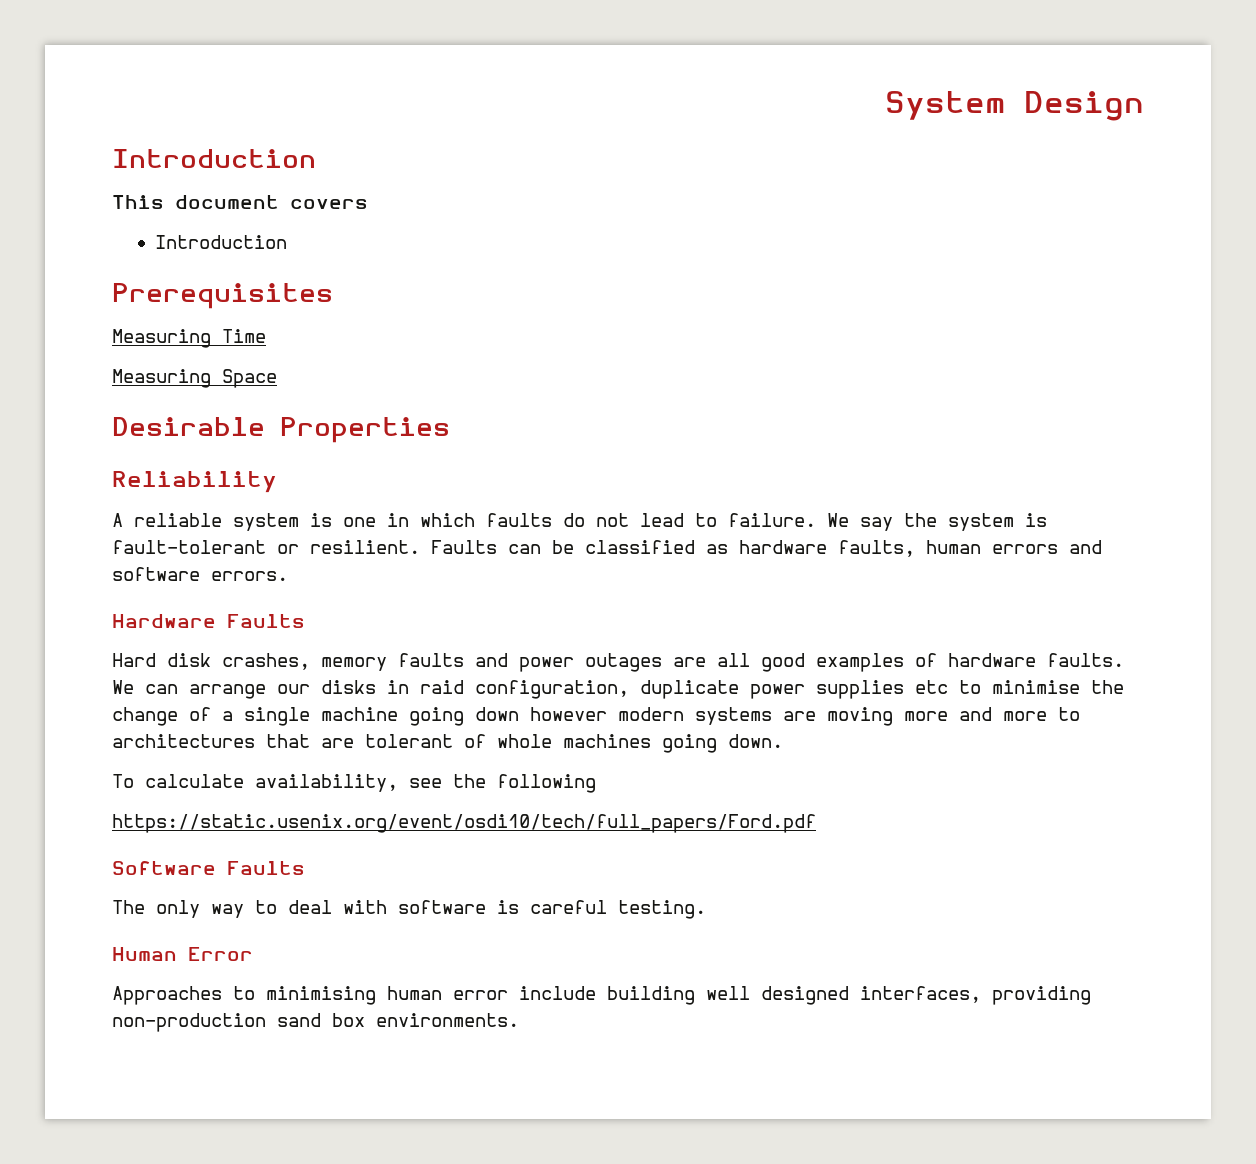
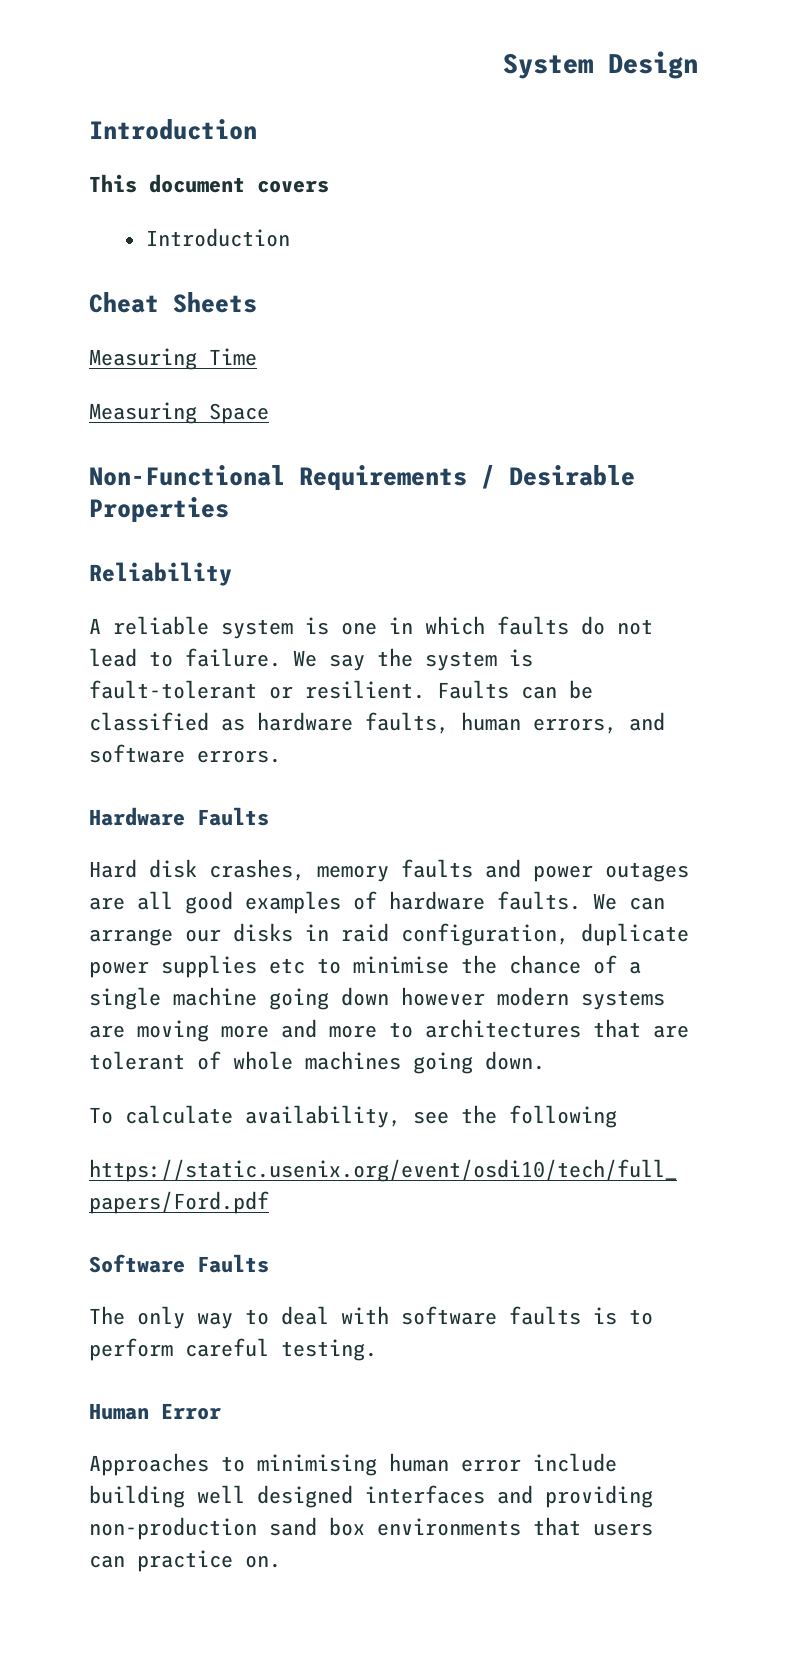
- Prerequisites
+ Cheat Sheets
- Desirable Properties
+ Non-Functional Requirements / Desirable Properties
- Faults can be classified as hardware faults, human errors and software errors.
+ Faults can be classified as hardware faults, human errors, and software errors.
- We can arrange our disks in raid configuration, duplicate power supplies etc to minimise the change of a single machine going down however modern systems are moving more and more to architectures that are tolerant of whole machines going down.
+ We can arrange our disks in raid configuration, duplicate power supplies etc to minimise the chance of a single machine going down however modern systems are moving more and more to architectures that are tolerant of whole machines going down.
- The only way to deal with software is careful testing.
+ The only way to deal with software faults is to perform careful testing.
- Approaches to minimising human error include building well designed interfaces, providing non-production sand box environments.
+ Approaches to minimising human error include building well designed interfaces and providing non-production sand box environments that users can practice on.

